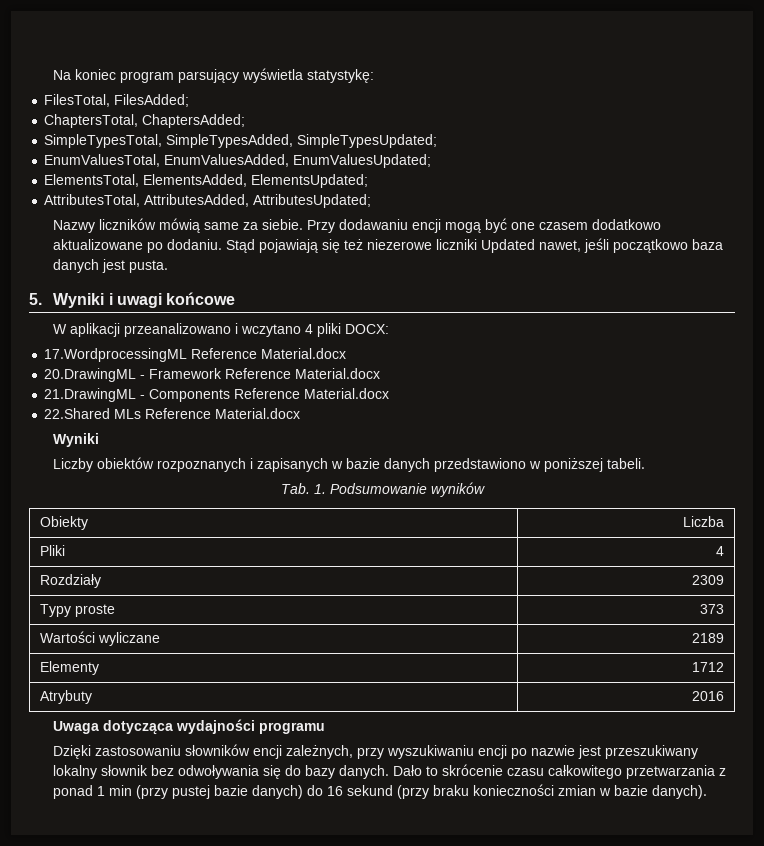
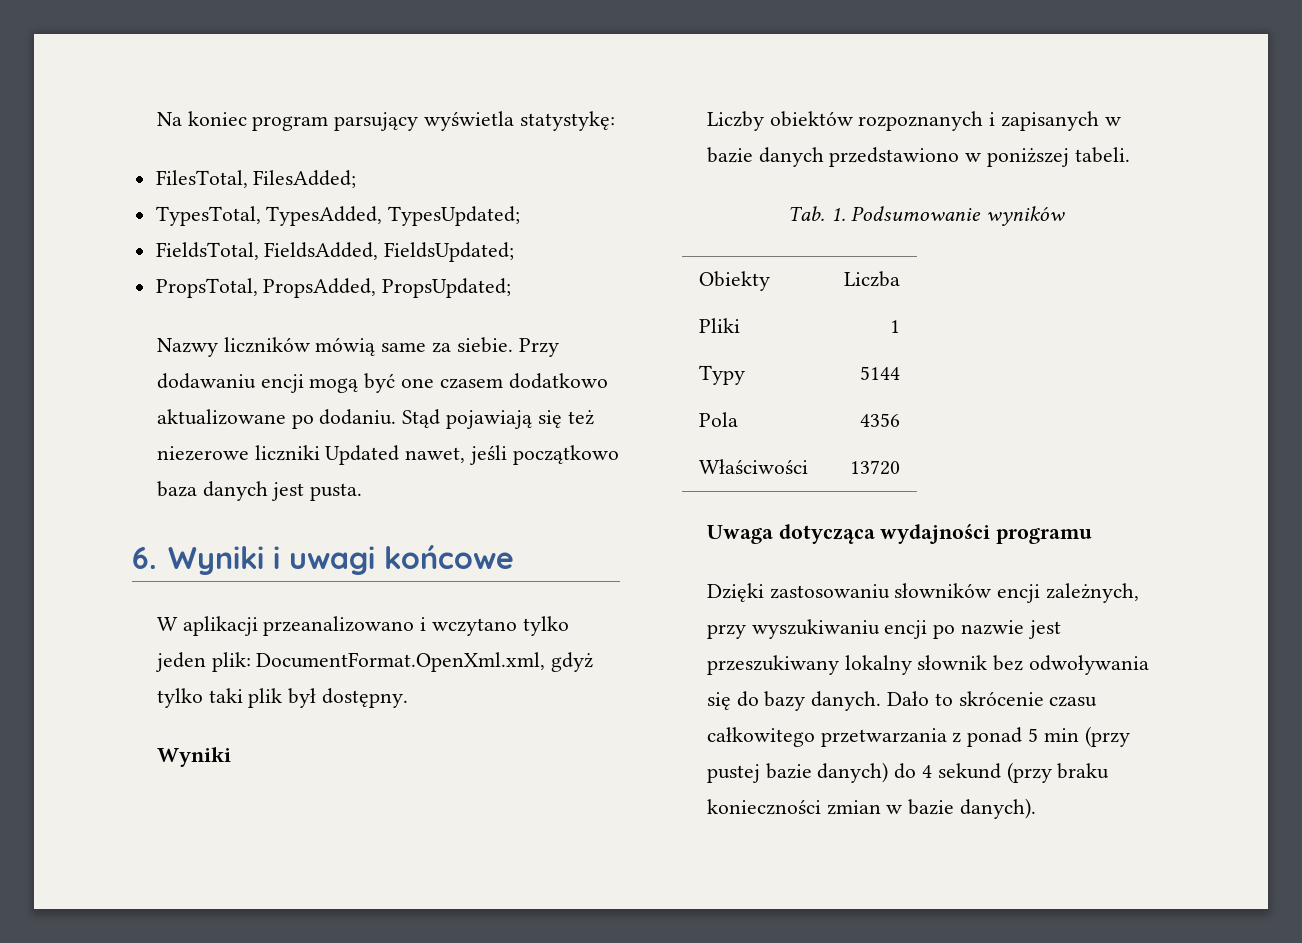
- ChaptersTotal, ChaptersAdded;
- SimpleTypesTotal, SimpleTypesAdded, SimpleTypesUpdated;
- EnumValuesTotal, EnumValuesAdded, EnumValuesUpdated;
- ElementsTotal, ElementsAdded, ElementsUpdated;
- AttributesTotal, AttributesAdded, AttributesUpdated;
+ TypesTotal, TypesAdded, TypesUpdated;
+ FieldsTotal, FieldsAdded, FieldsUpdated;
+ PropsTotal, PropsAdded, PropsUpdated;
- 5. Wyniki i uwagi końcowe
+ 6. Wyniki i uwagi końcowe
- W aplikacji przeanalizowano i wczytano 4 pliki DOCX:
- 17.WordprocessingML Reference Material.docx
- 20.DrawingML - Framework Reference Material.docx
- 21.DrawingML - Components Reference Material.docx
- 22.Shared MLs Reference Material.docx
+ W aplikacji przeanalizowano i wczytano tylko jeden plik: DocumentFormat.OpenXml.xml, gdyż tylko taki plik był dostępny.
- Pliki | 4
- Rozdziały | 2309
- Typy proste | 373
- Wartości wyliczane | 2189
- Elementy | 1712
- Atrybuty | 2016
+ Pliki | 1
+ Typy | 5144
+ Pola | 4356
+ Właściwości | 13720
- Dało to skrócenie czasu całkowitego przetwarzania z ponad 1 min (przy pustej bazie danych) do 16 sekund (przy braku konieczności zmian w bazie danych).
+ Dało to skrócenie czasu całkowitego przetwarzania z ponad 5 min (przy pustej bazie danych) do 4 sekund (przy braku konieczności zmian w bazie danych).

